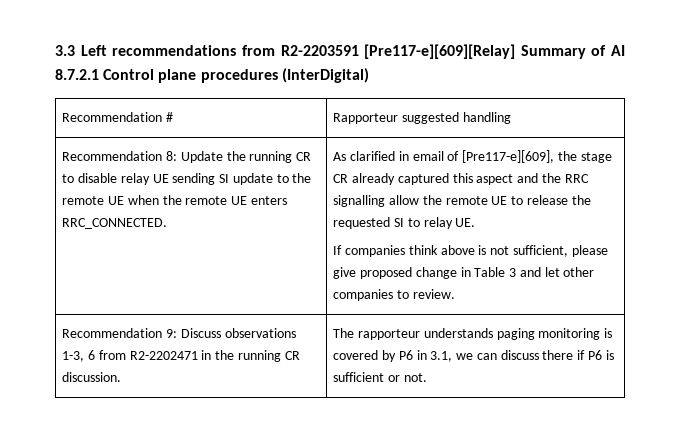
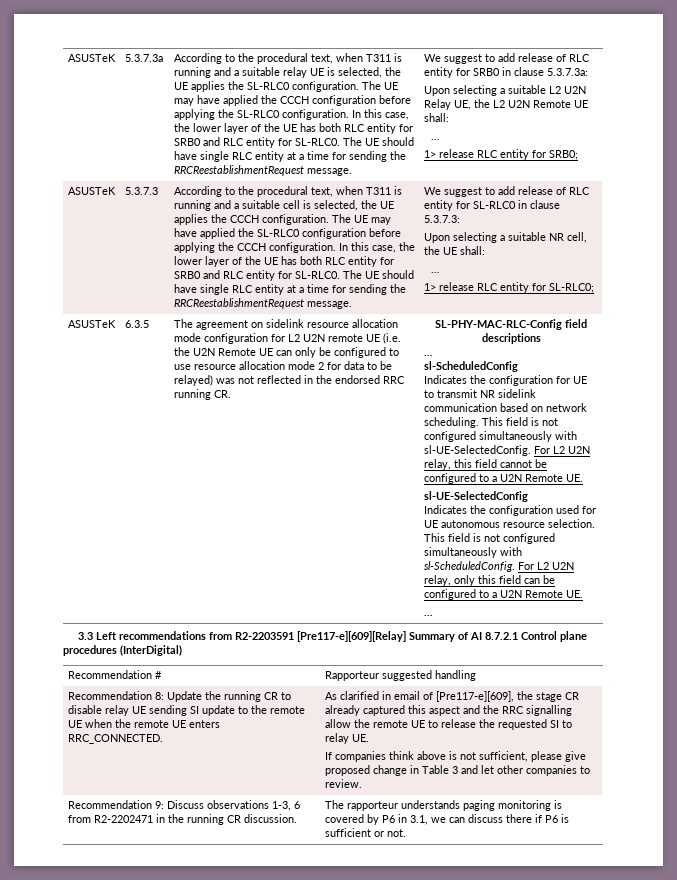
+ ASUSTeK | 5.3.7.3a | According to the procedural text, when T311 is running and a suitable relay UE is selected, the UE applies the SL-RLC0 configuration. The UE may have applied the CCCH configuration before applying the SL-RLC0 configuration. In this case, the lower layer of the UE has both RLC entity for SRB0 and RLC entity for SL-RLC0. The UE should have single RLC entity at a time for sending the RRCReestablishmentRequest message. | We suggest to add release of RLC entity for SRB0 in clause 5.3.7.3a:
+ Upon selecting a suitable L2 U2N Relay UE, the L2 U2N Remote UE shall:
+ …
+ 1> release RLC entity for SRB0;
+ ASUSTeK | 5.3.7.3 | According to the procedural text, when T311 is running and a suitable cell is selected, the UE applies the CCCH configuration. The UE may have applied the SL-RLC0 configuration before applying the CCCH configuration. In this case, the lower layer of the UE has both RLC entity for SRB0 and RLC entity for SL-RLC0. The UE should have single RLC entity at a time for sending the RRCReestablishmentRequest message. | We suggest to add release of RLC entity for SL-RLC0 in clause 5.3.7.3:
+ Upon selecting a suitable NR cell, the UE shall:
+ …
+ 1> release RLC entity for SL-RLC0;
+ ASUSTeK | 6.3.5 | The agreement on sidelink resource allocation mode configuration for L2 U2N remote UE (i.e. the U2N Remote UE can only be configured to use resource allocation mode 2 for data to be relayed) was not reflected in the endorsed RRC running CR. | SL-PHY-MAC-RLC-Config field descriptions
+ …
+ sl-ScheduledConfig
+ Indicates the configuration for UE to transmit NR sidelink communication based on network scheduling. This field is not configured simultaneously with sl-UE-SelectedConfig. For L2 U2N relay, this field cannot be configured to a U2N Remote UE.
+ sl-UE-SelectedConfig
+ Indicates the configuration used for UE autonomous resource selection. This field is not configured simultaneously with sl-ScheduledConfig. For L2 U2N relay, only this field can be configured to a U2N Remote UE.
+ …

